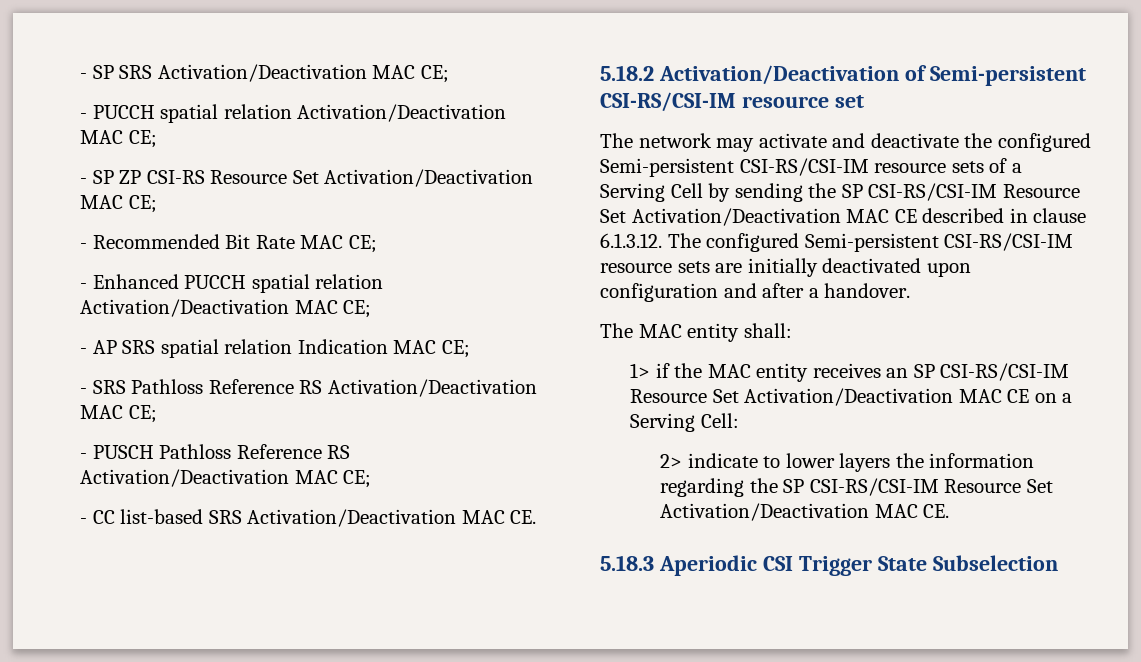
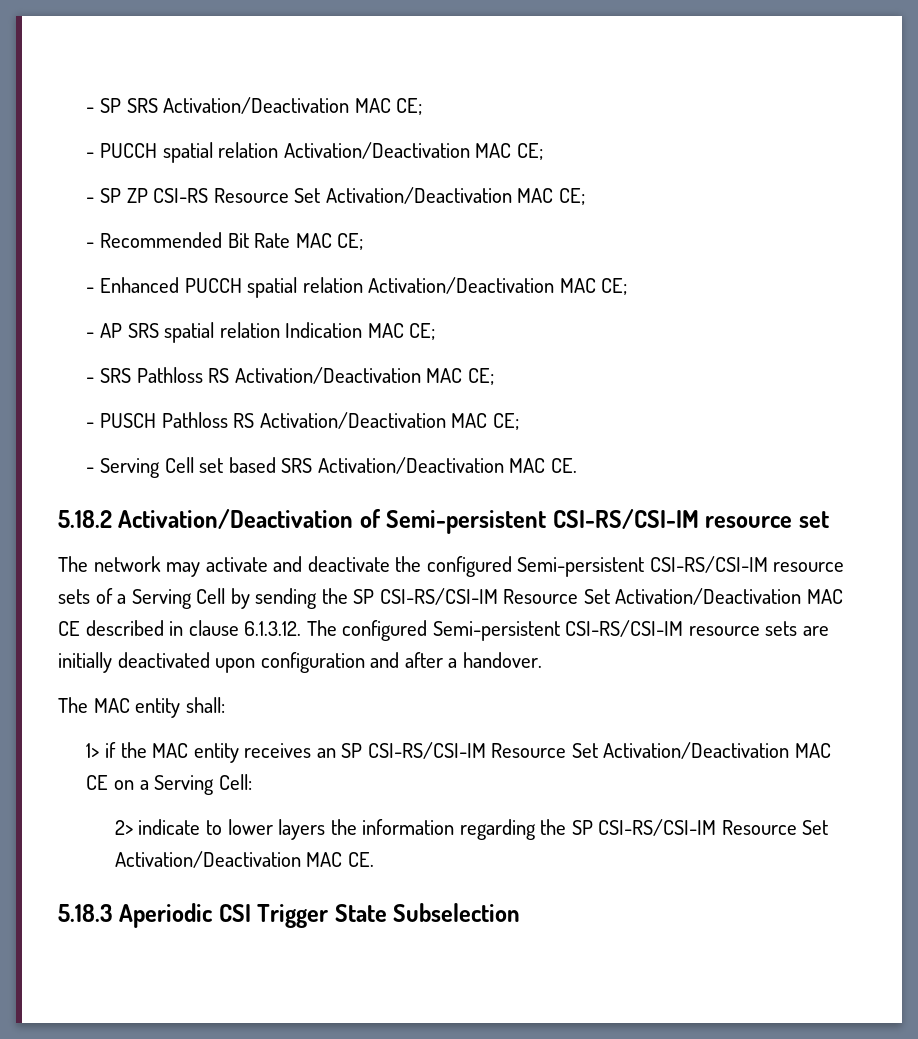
- - SRS Pathloss Reference RS Activation/Deactivation MAC CE;
+ - SRS Pathloss RS Activation/Deactivation MAC CE;
- - PUSCH Pathloss Reference RS Activation/Deactivation MAC CE;
- - CC list-based SRS Activation/Deactivation MAC CE.
+ - PUSCH Pathloss RS Activation/Deactivation MAC CE;
+ - Serving Cell set based SRS Activation/Deactivation MAC CE.

